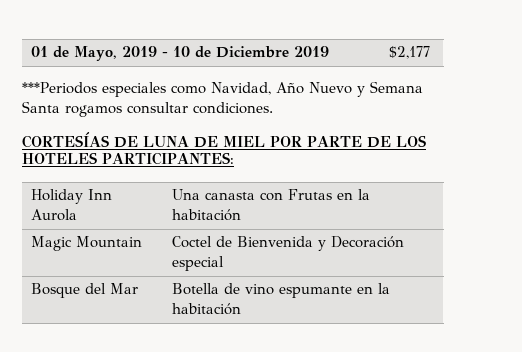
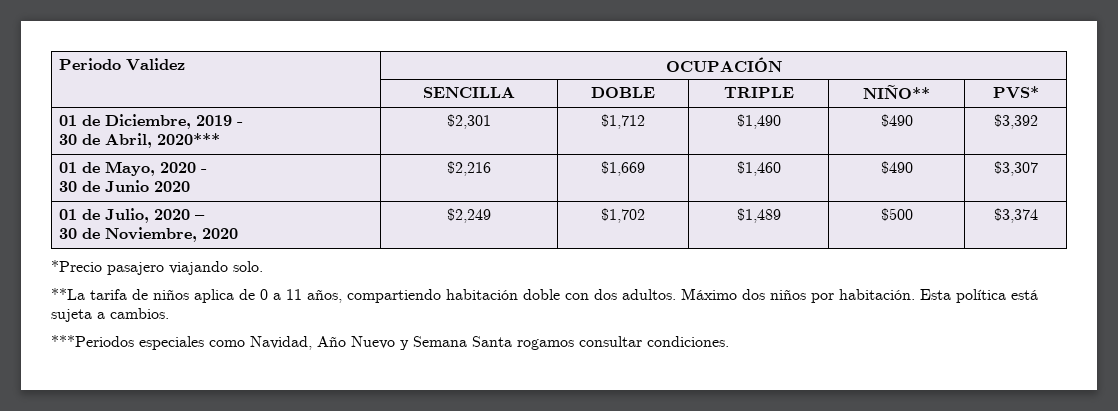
+ Periodo Validez | OCUPACIÓN
+ | SENCILLA | DOBLE | TRIPLE | NIÑO** | PVS*
+ 01 de Diciembre, 2019 -
+ 30 de Abril, 2020*** | $2,301 | $1,712 | $1,490 | $490 | $3,392
- 01 de Mayo, 2019 - 10 de Diciembre 2019 | $2,177
+ 01 de Mayo, 2020 -
+ 30 de Junio 2020 | $2,216 | $1,669 | $1,460 | $490 | $3,307
+ 01 de Julio, 2020 –
+ 30 de Noviembre, 2020 | $2,249 | $1,702 | $1,489 | $500 | $3,374
+ *Precio pasajero viajando solo.
+ **La tarifa de niños aplica de 0 a 11 años, compartiendo habitación doble con dos adultos. Máximo dos niños por habitación. Esta política está sujeta a cambios.
- CORTESÍAS DE LUNA DE MIEL POR PARTE DE LOS HOTELES PARTICIPANTES:
- Holiday Inn Aurola | Una canasta con Frutas en la habitación
- Magic Mountain | Coctel de Bienvenida y Decoración especial
- Bosque del Mar | Botella de vino espumante en la habitación

